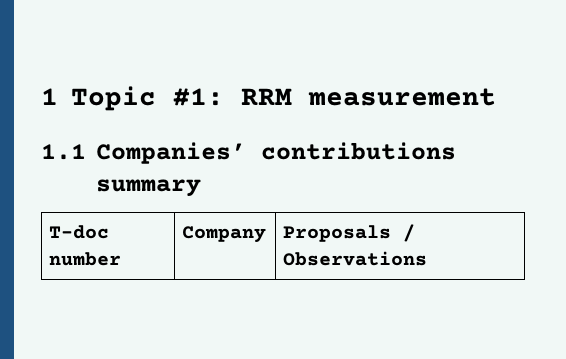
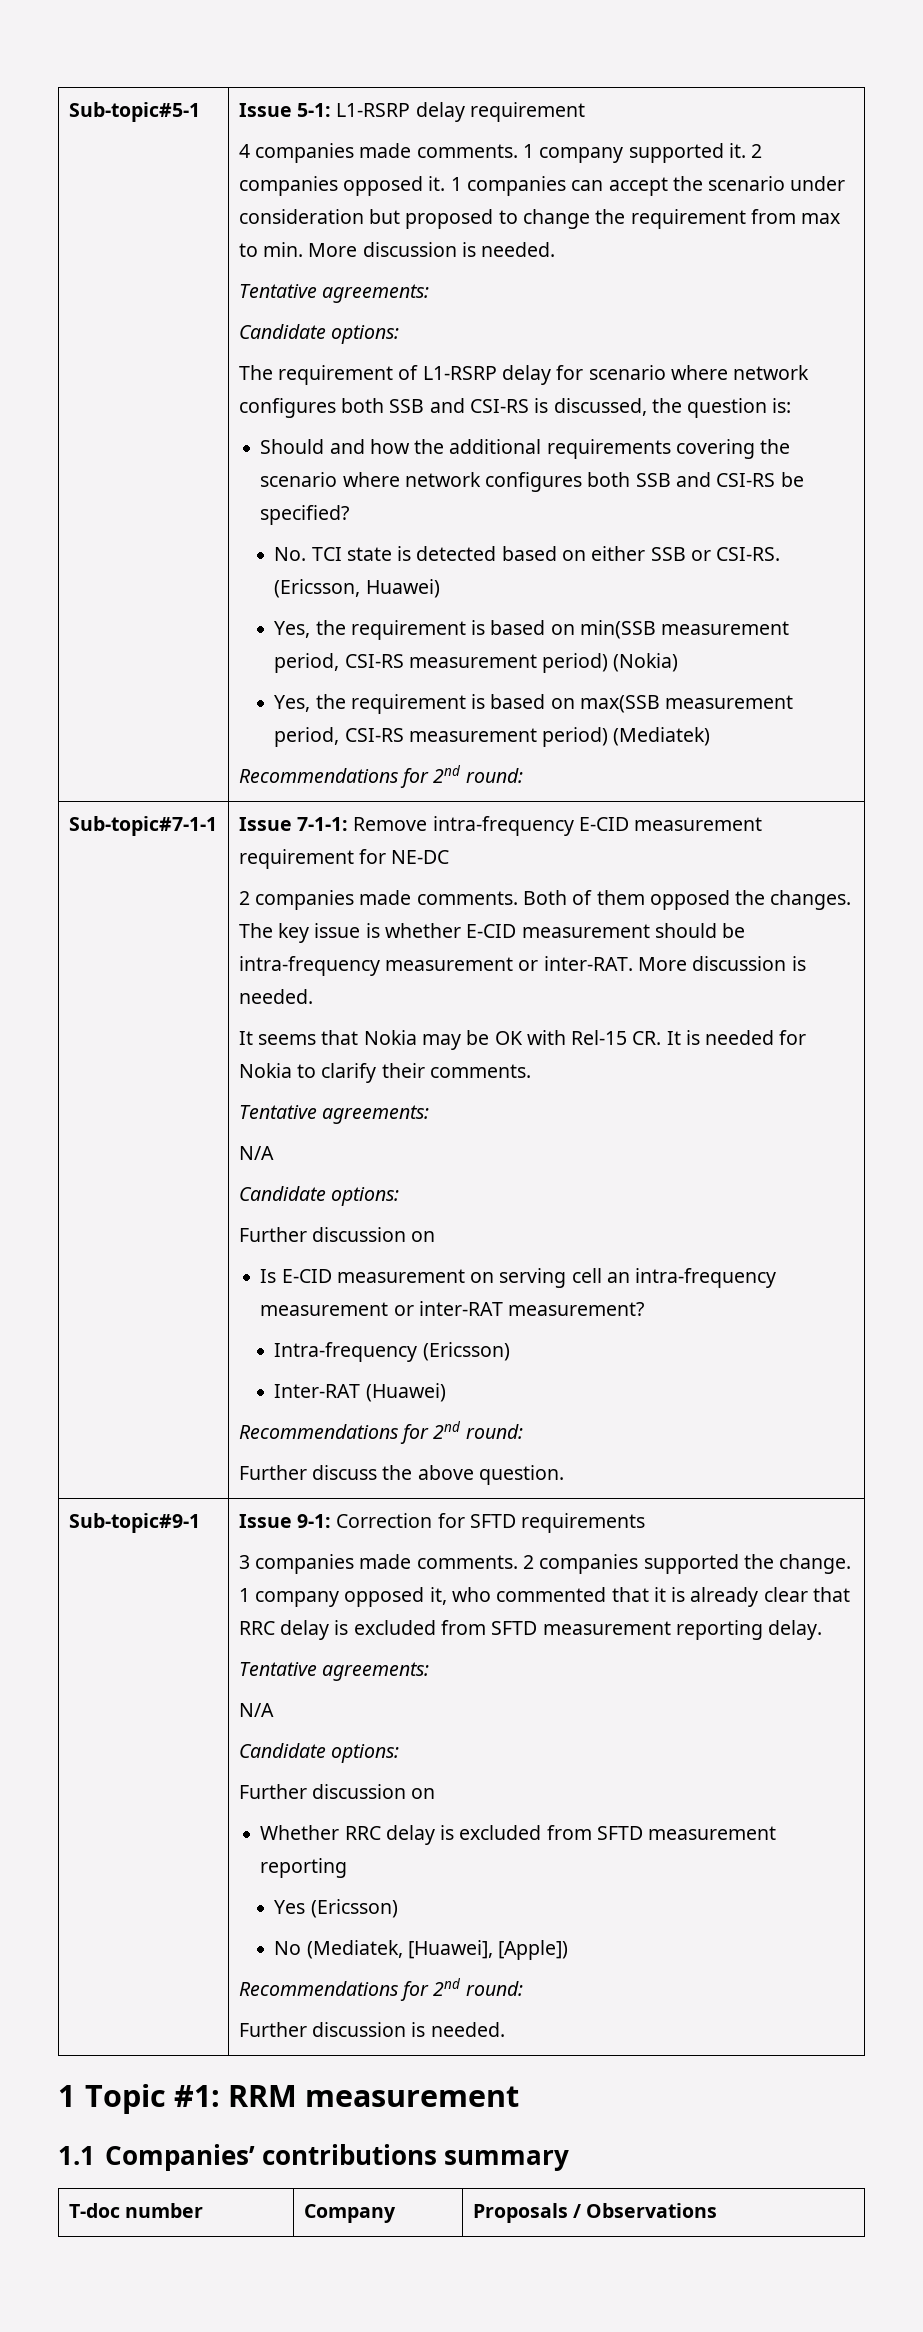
+ Sub-topic#5-1 | Issue 5-1: L1-RSRP delay requirement
+ 4 companies made comments. 1 company supported it. 2 companies opposed it. 1 companies can accept the scenario under consideration but proposed to change the requirement from max to min. More discussion is needed.
+ Tentative agreements:
+ Candidate options:
+ The requirement of L1-RSRP delay for scenario where network configures both SSB and CSI-RS is discussed, the question is:
+ Should and how the additional requirements covering the scenario where network configures both SSB and CSI-RS be specified?
+ No. TCI state is detected based on either SSB or CSI-RS. (Ericsson, Huawei)
+ Yes, the requirement is based on min(SSB measurement period, CSI-RS measurement period) (Nokia)
+ Yes, the requirement is based on max(SSB measurement period, CSI-RS measurement period) (Mediatek)
+ Recommendations for 2nd round:
+ Sub-topic#7-1-1 | Issue 7-1-1: Remove intra-frequency E-CID measurement requirement for NE-DC
+ 2 companies made comments. Both of them opposed the changes. The key issue is whether E-CID measurement should be intra-frequency measurement or inter-RAT. More discussion is needed.
+ It seems that Nokia may be OK with Rel-15 CR. It is needed for Nokia to clarify their comments.
+ Tentative agreements:
+ N/A
+ Candidate options:
+ Further discussion on
+ Is E-CID measurement on serving cell an intra-frequency measurement or inter-RAT measurement?
+ Intra-frequency (Ericsson)
+ Inter-RAT (Huawei)
+ Recommendations for 2nd round:
+ Further discuss the above question.
+ Sub-topic#9-1 | Issue 9-1: Correction for SFTD requirements
+ 3 companies made comments. 2 companies supported the change. 1 company opposed it, who commented that it is already clear that RRC delay is excluded from SFTD measurement reporting delay.
+ Tentative agreements:
+ N/A
+ Candidate options:
+ Further discussion on
+ Whether RRC delay is excluded from SFTD measurement reporting
+ Yes (Ericsson)
+ No (Mediatek, [Huawei], [Apple])
+ Recommendations for 2nd round:
+ Further discussion is needed.

